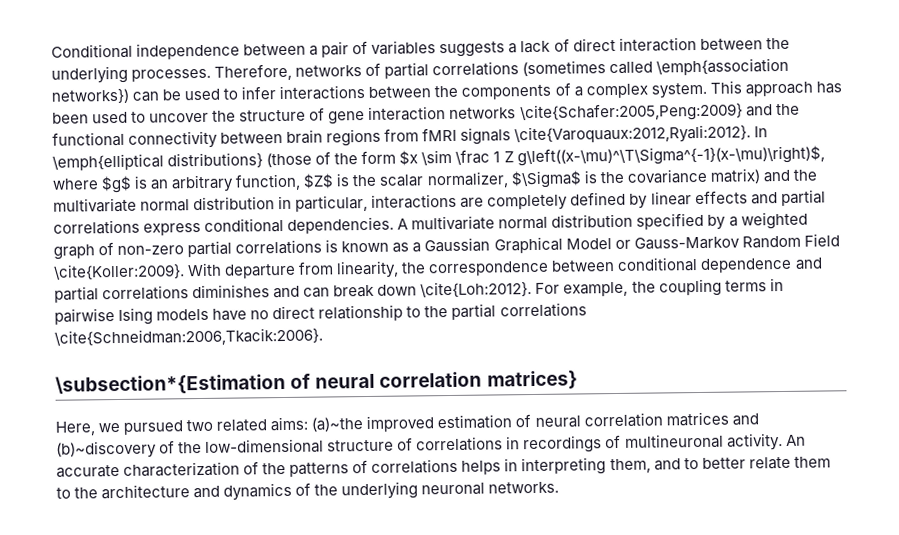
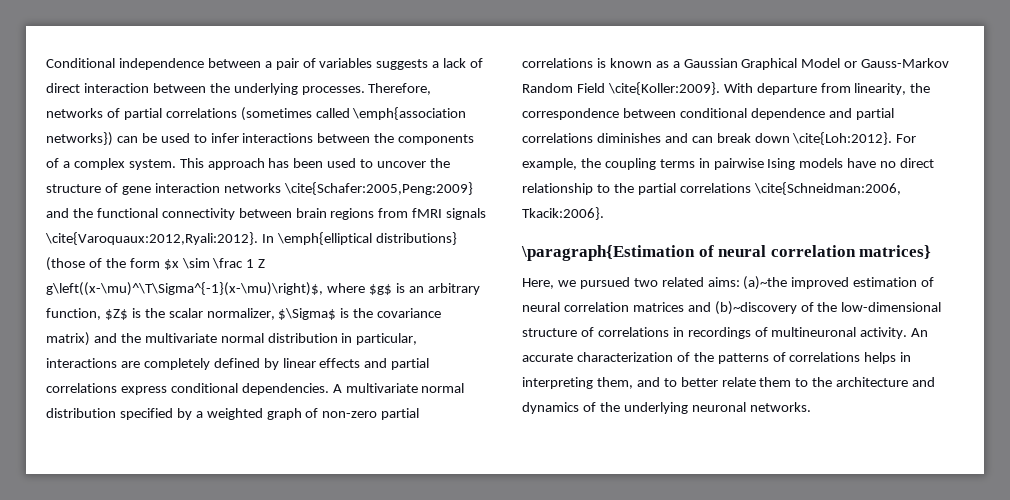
- For example, the coupling terms in pairwise Ising models have no direct relationship to the partial correlations \cite{Schneidman:2006,Tkacik:2006}.
- \subsection*{Estimation of neural correlation matrices}
+ For example, the coupling terms in pairwise Ising models have no direct relationship to the partial correlations \cite{Schneidman:2006, Tkacik:2006}.
+ \paragraph{Estimation of neural correlation matrices}

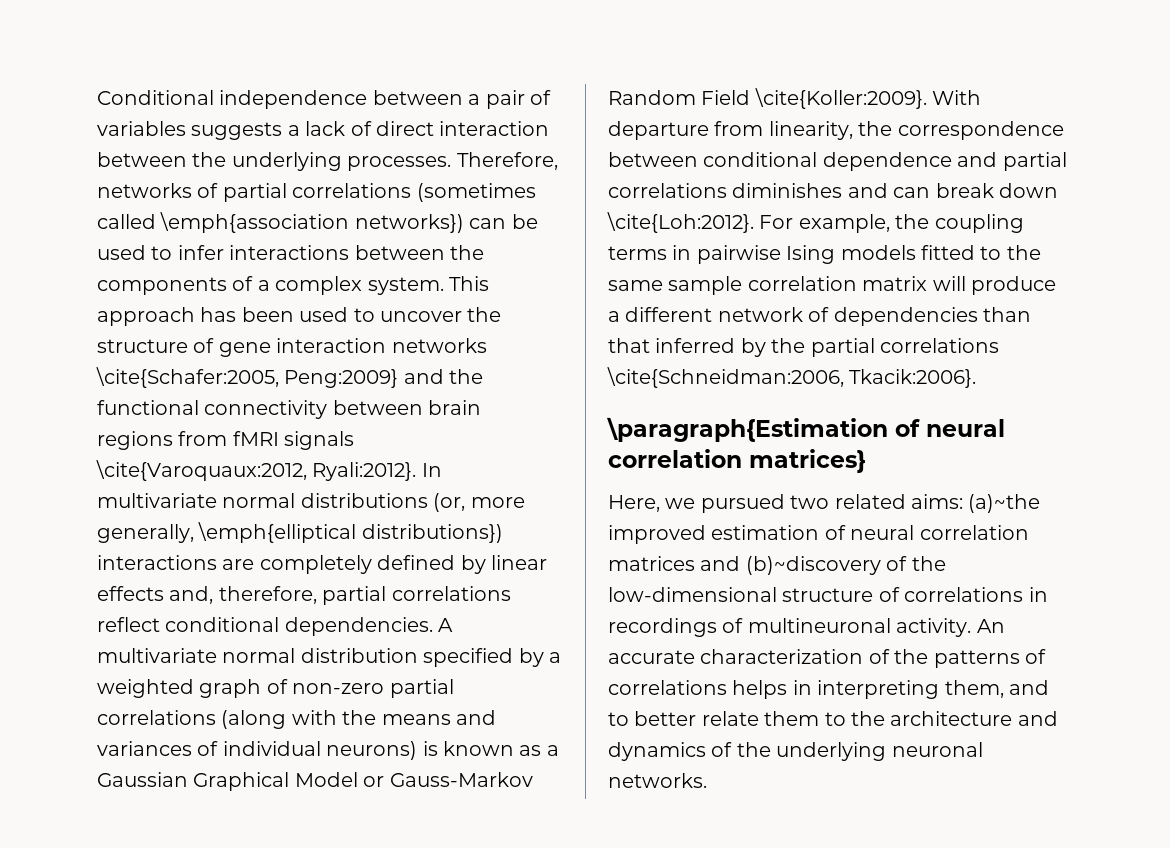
- This approach has been used to uncover the structure of gene interaction networks \cite{Schafer:2005,Peng:2009} and the functional connectivity between brain regions from fMRI signals \cite{Varoquaux:2012,Ryali:2012}. In \emph{elliptical distributions} (those of the form $x \sim \frac 1 Z g\left((x-\mu)^\T\Sigma^{-1}(x-\mu)\right)$, where $g$ is an arbitrary function, $Z$ is the scalar normalizer, $\Sigma$ is the covariance matrix) and the multivariate normal distribution in particular, interactions are completely defined by linear effects and partial correlations express conditional dependencies.
+ This approach has been used to uncover the structure of gene interaction networks \cite{Schafer:2005, Peng:2009} and the functional connectivity between brain regions from fMRI signals \cite{Varoquaux:2012, Ryali:2012}. In multivariate normal distributions (or, more generally, \emph{elliptical distributions}) interactions are completely defined by linear effects and, therefore, partial correlations reflect conditional dependencies.
- A multivariate normal distribution specified by a weighted graph of non-zero partial correlations is known as a Gaussian Graphical Model or Gauss-Markov Random Field \cite{Koller:2009}.
+ A multivariate normal distribution specified by a weighted graph of non-zero partial correlations (along with the means and variances of individual neurons) is known as a Gaussian Graphical Model or Gauss-Markov Random Field \cite{Koller:2009}.
- For example, the coupling terms in pairwise Ising models have no direct relationship to the partial correlations \cite{Schneidman:2006, Tkacik:2006}.
+ For example, the coupling terms in pairwise Ising models fitted to the same sample correlation matrix will produce a different network of dependencies than that inferred by the partial correlations \cite{Schneidman:2006, Tkacik:2006}.

